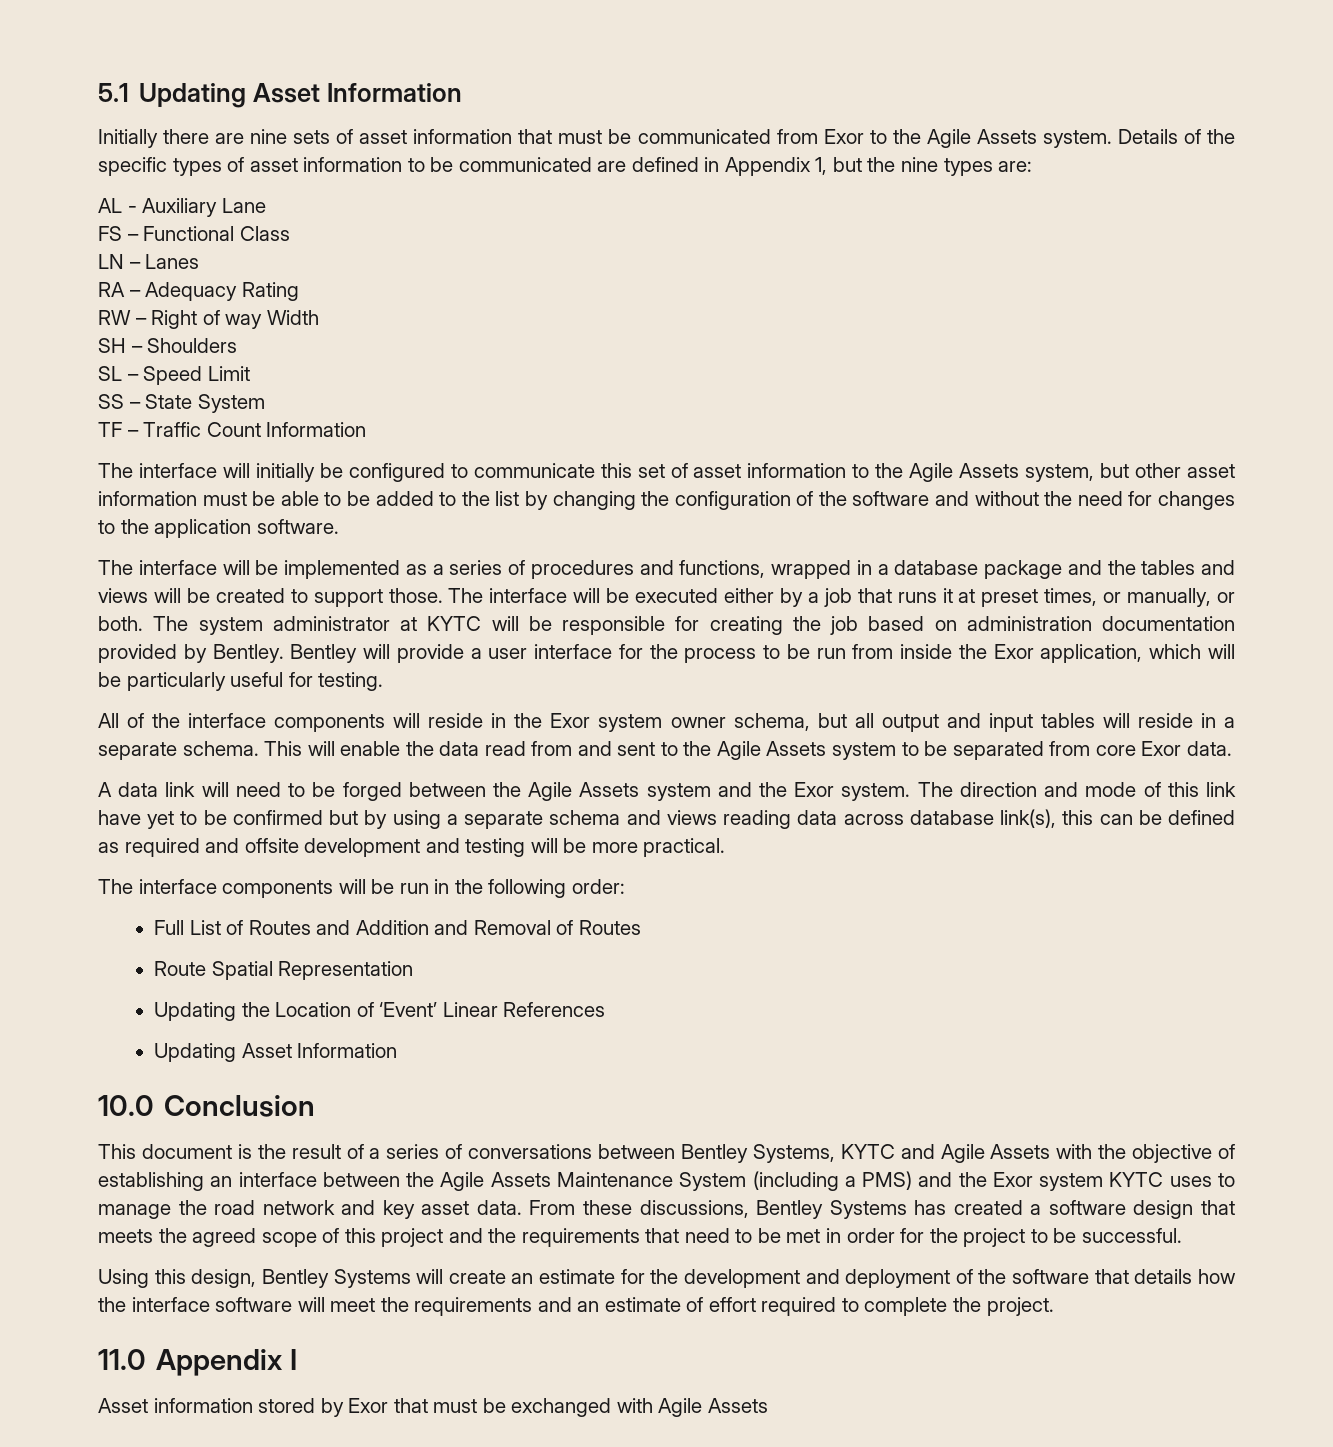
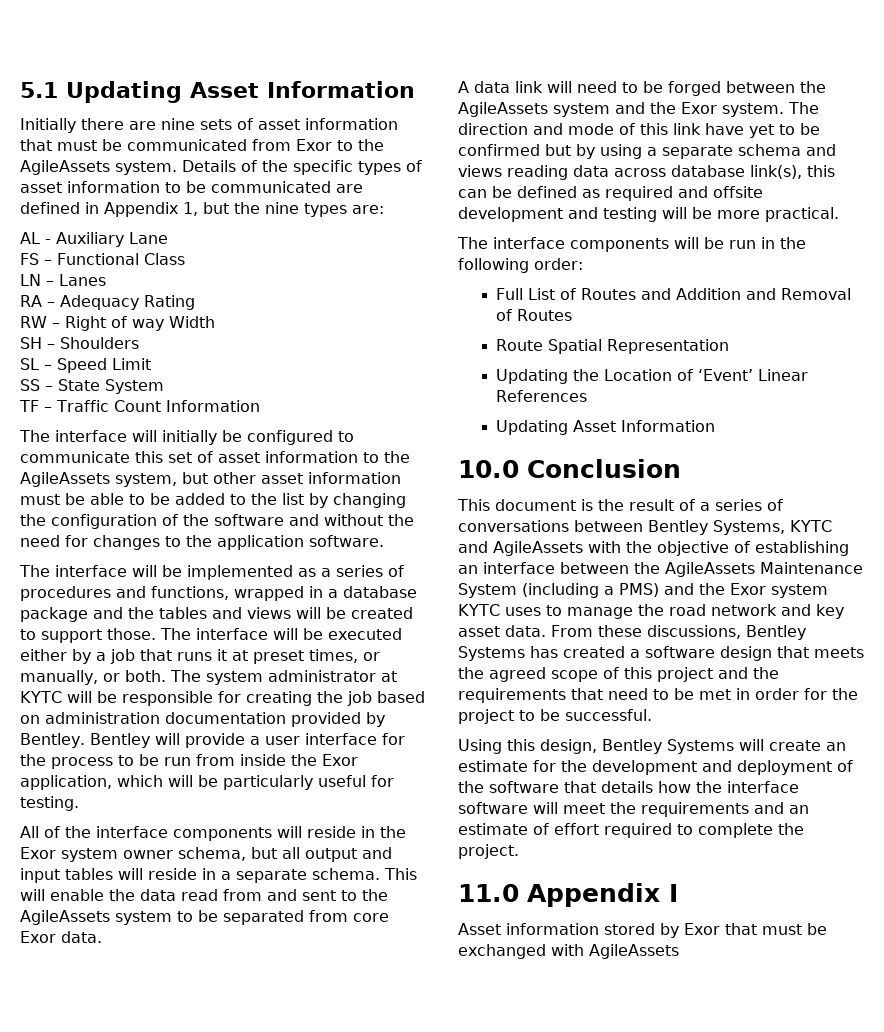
- Initially there are nine sets of asset information that must be communicated from Exor to the Agile Assets system.
+ Initially there are nine sets of asset information that must be communicated from Exor to the AgileAssets system.
- The interface will initially be configured to communicate this set of asset information to the Agile Assets system, but other asset information must be able to be added to the list by changing the configuration of the software and without the need for changes to the application software.
+ The interface will initially be configured to communicate this set of asset information to the AgileAssets system, but other asset information must be able to be added to the list by changing the configuration of the software and without the need for changes to the application software.
- This will enable the data read from and sent to the Agile Assets system to be separated from core Exor data.
+ This will enable the data read from and sent to the AgileAssets system to be separated from core Exor data.
- A data link will need to be forged between the Agile Assets system and the Exor system.
+ A data link will need to be forged between the AgileAssets system and the Exor system.
- This document is the result of a series of conversations between Bentley Systems, KYTC and Agile Assets with the objective of establishing an interface between the Agile Assets Maintenance System (including a PMS) and the Exor system KYTC uses to manage the road network and key asset data.
+ This document is the result of a series of conversations between Bentley Systems, KYTC and AgileAssets with the objective of establishing an interface between the AgileAssets Maintenance System (including a PMS) and the Exor system KYTC uses to manage the road network and key asset data.
- Asset information stored by Exor that must be exchanged with Agile Assets
+ Asset information stored by Exor that must be exchanged with AgileAssets

